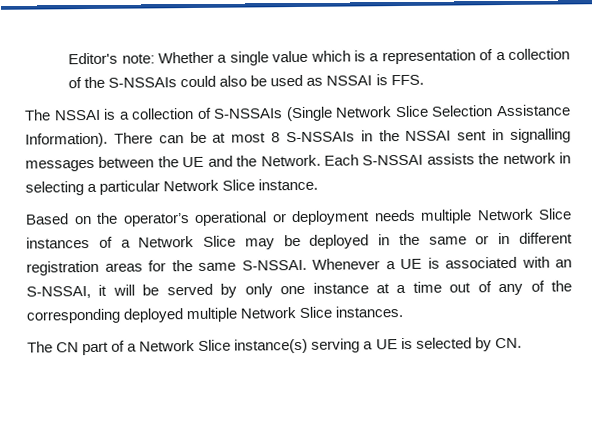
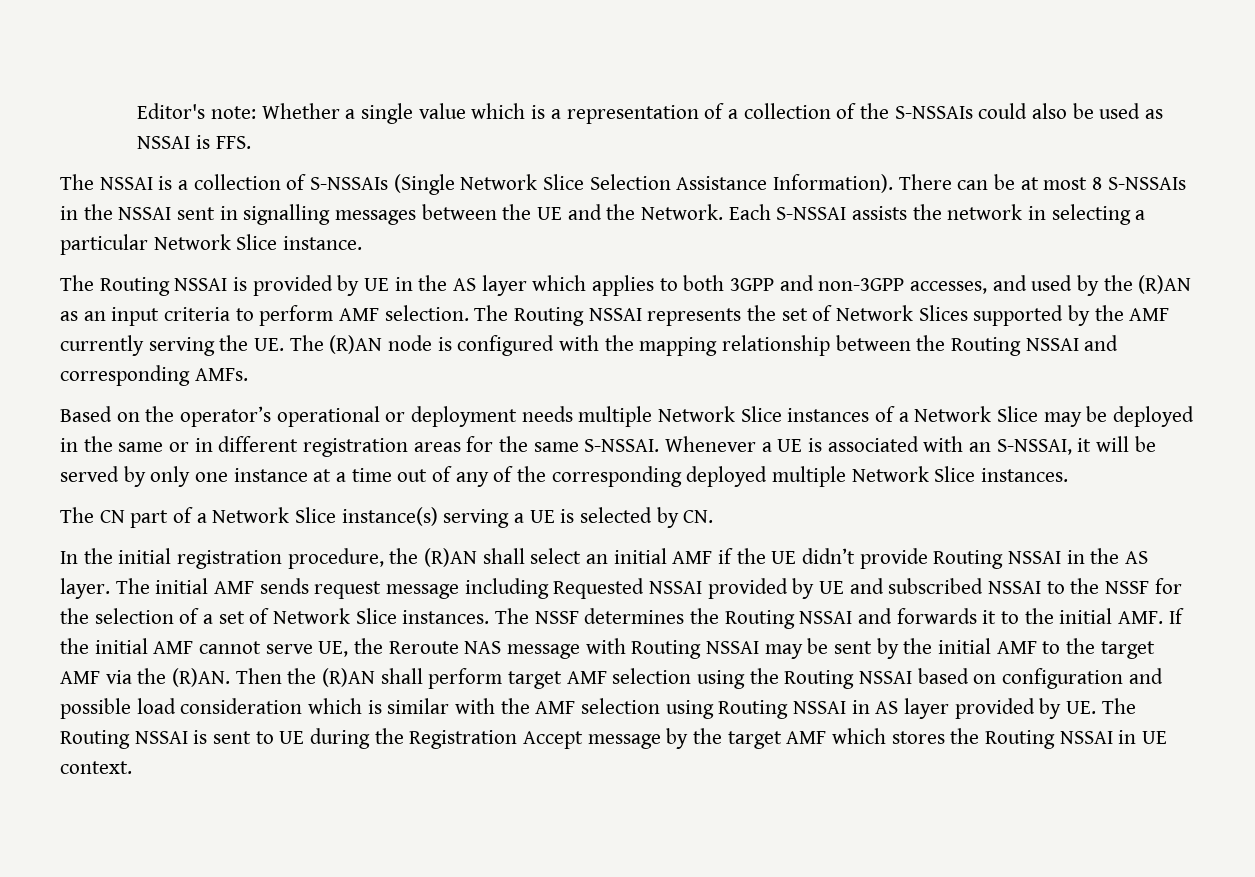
+ The Routing NSSAI is provided by UE in the AS layer which applies to both 3GPP and non-3GPP accesses, and used by the (R)AN as an input criteria to perform AMF selection. The Routing NSSAI represents the set of Network Slices supported by the AMF currently serving the UE. The (R)AN node is configured with the mapping relationship between the Routing NSSAI and corresponding AMFs.
+ In the initial registration procedure, the (R)AN shall select an initial AMF if the UE didn’t provide Routing NSSAI in the AS layer. The initial AMF sends request message including Requested NSSAI provided by UE and subscribed NSSAI to the NSSF for the selection of a set of Network Slice instances. The NSSF determines the Routing NSSAI and forwards it to the initial AMF. If the initial AMF cannot serve UE, the Reroute NAS message with Routing NSSAI may be sent by the initial AMF to the target AMF via the (R)AN. Then the (R)AN shall perform target AMF selection using the Routing NSSAI based on configuration and possible load consideration which is similar with the AMF selection using Routing NSSAI in AS layer provided by UE. The Routing NSSAI is sent to UE during the Registration Accept message by the target AMF which stores the Routing NSSAI in UE context.

